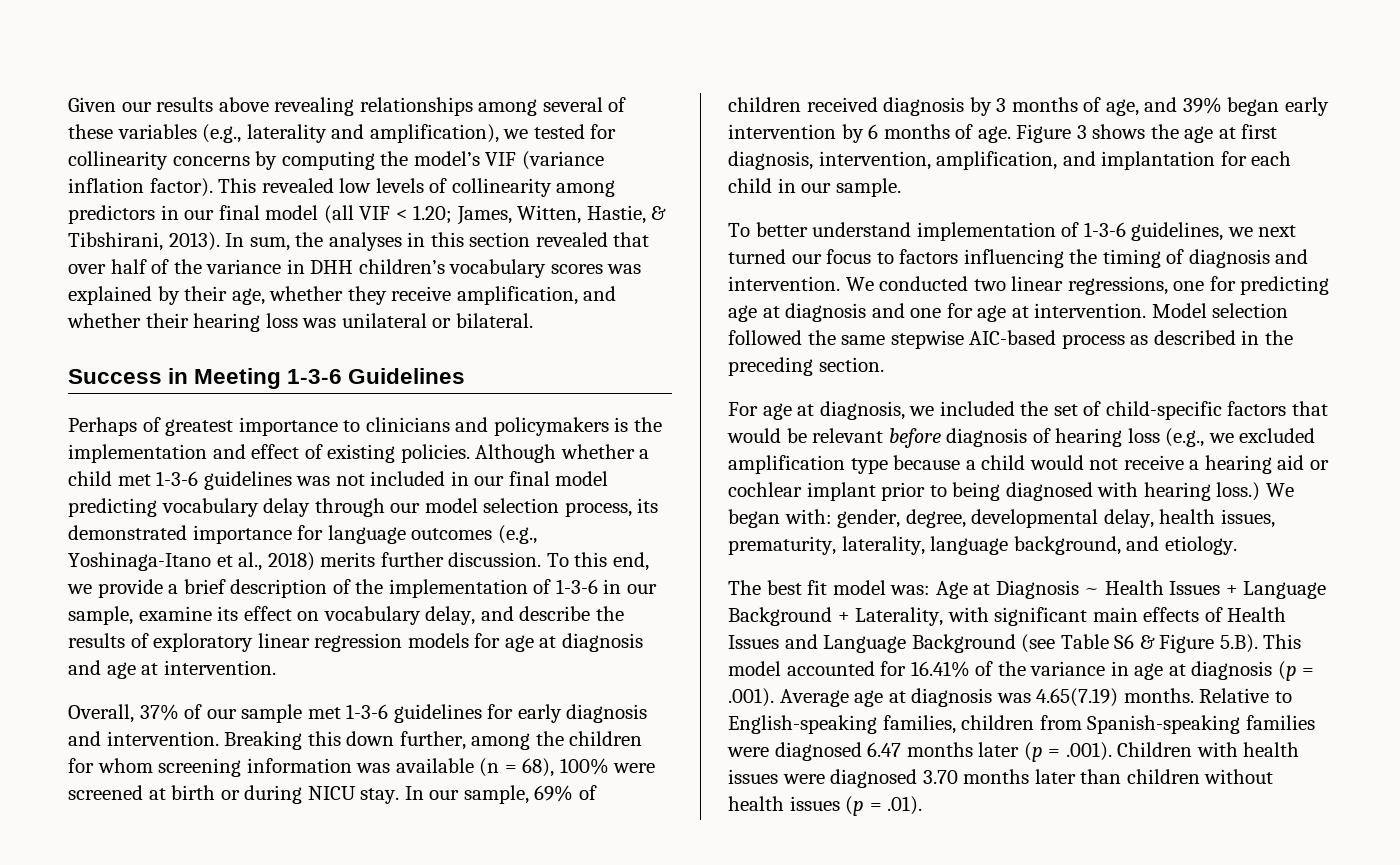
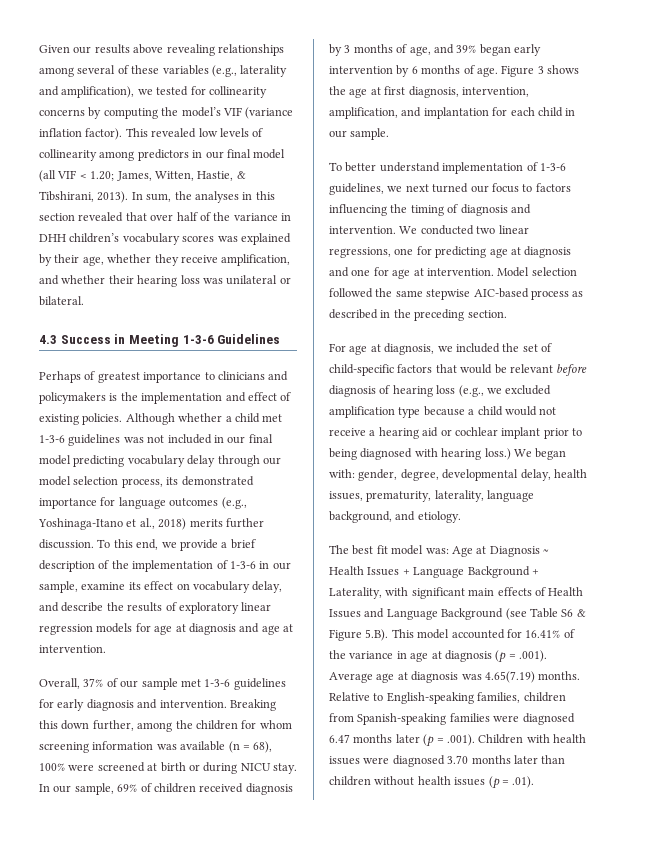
- Success in Meeting 1-3-6 Guidelines
+ 4.3 Success in Meeting 1-3-6 Guidelines

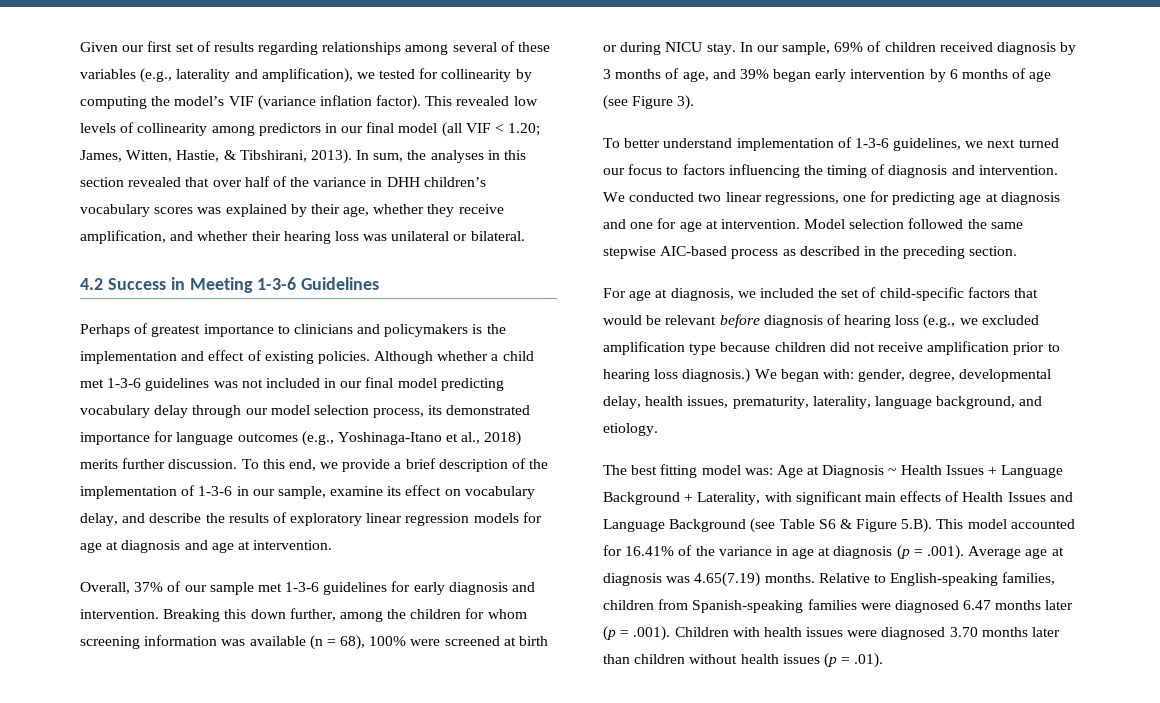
- Given our results above revealing relationships among several of these variables (e.g., laterality and amplification), we tested for collinearity concerns by computing the model’s VIF (variance inflation factor).
+ Given our first set of results regarding relationships among several of these variables (e.g., laterality and amplification), we tested for collinearity by computing the model’s VIF (variance inflation factor).
- 4.3 Success in Meeting 1-3-6 Guidelines
+ 4.2 Success in Meeting 1-3-6 Guidelines
- In our sample, 69% of children received diagnosis by 3 months of age, and 39% began early intervention by 6 months of age. Figure 3 shows the age at first diagnosis, intervention, amplification, and implantation for each child in our sample.
+ In our sample, 69% of children received diagnosis by 3 months of age, and 39% began early intervention by 6 months of age (see Figure 3).
- For age at diagnosis, we included the set of child-specific factors that would be relevant before diagnosis of hearing loss (e.g., we excluded amplification type because a child would not receive a hearing aid or cochlear implant prior to being diagnosed with hearing loss.)
+ For age at diagnosis, we included the set of child-specific factors that would be relevant before diagnosis of hearing loss (e.g., we excluded amplification type because children did not receive amplification prior to hearing loss diagnosis.)
- The best fit model was: Age at Diagnosis ~ Health Issues + Language Background + Laterality, with significant main effects of Health Issues and Language Background (see Table S6 & Figure 5.B). This model accounted for 16.41% of the variance in age at diagnosis (p = .001). Average age at diagnosis was 4.65(7.19) months.
+ The best fitting model was: Age at Diagnosis ~ Health Issues + Language Background + Laterality, with significant main effects of Health Issues and Language Background (see Table S6 & Figure 5.B). This model accounted for 16.41% of the variance in age at diagnosis (p = .001). Average age at diagnosis was 4.65(7.19) months.

